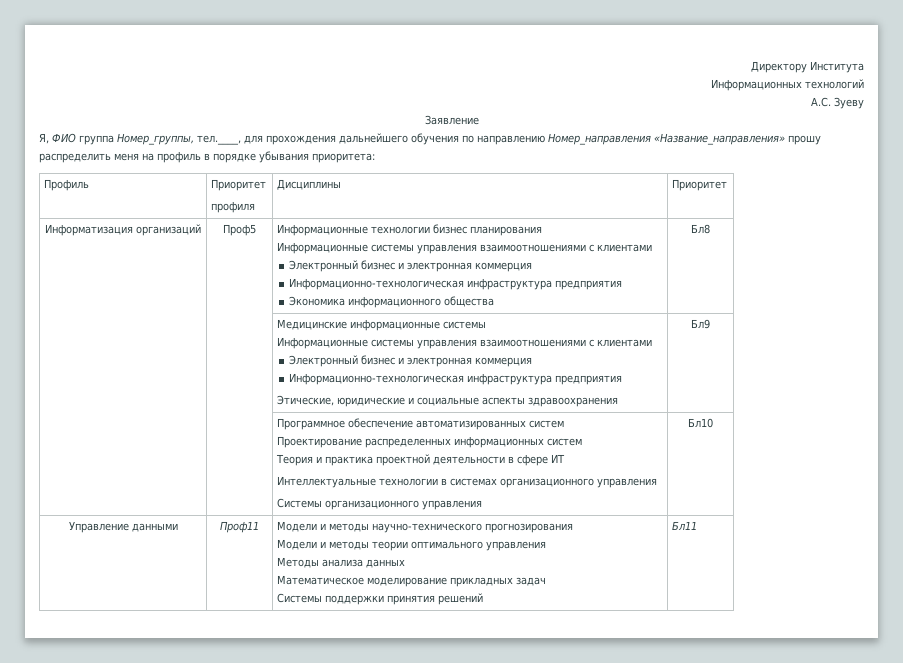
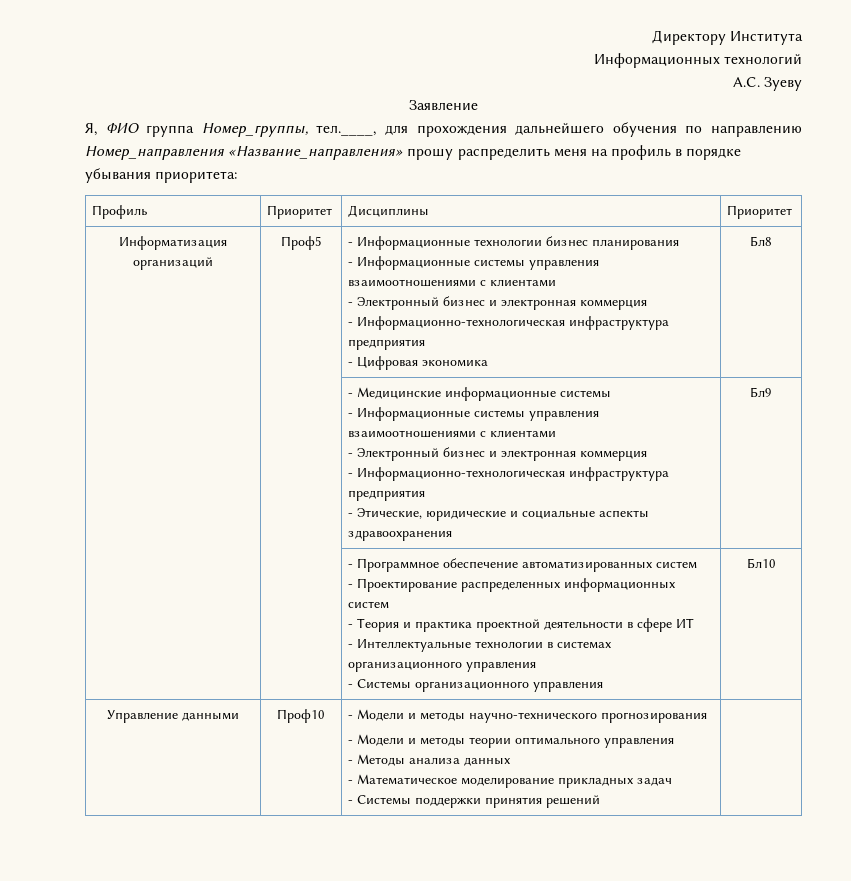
- Профиль | Приоритет
- профиля | Дисциплины | Приоритет
+ Профиль | Приоритет | Дисциплины | Приоритет
- Информатизация организаций | Проф5 | Информационные технологии бизнес планирования
- Информационные системы управления взаимоотношениями с клиентами
- Электронный бизнес и электронная коммерция
- Информационно-технологическая инфраструктура предприятия
- Экономика информационного общества | Бл8
+ Информатизация организаций | Проф5 | - Информационные технологии бизнес планирования
+ - Информационные системы управления взаимоотношениями с клиентами
+ - Электронный бизнес и электронная коммерция
+ - Информационно-технологическая инфраструктура предприятия
+ - Цифровая экономика | Бл8
- | | Медицинские информационные системы
- Информационные системы управления взаимоотношениями с клиентами
- Электронный бизнес и электронная коммерция
- Информационно-технологическая инфраструктура предприятия
- Этические, юридические и социальные аспекты здравоохранения | Бл9
+ | | - Медицинские информационные системы
+ - Информационные системы управления взаимоотношениями с клиентами
+ - Электронный бизнес и электронная коммерция
+ - Информационно-технологическая инфраструктура предприятия
+ - Этические, юридические и социальные аспекты здравоохранения | Бл9
- | | Программное обеспечение автоматизированных систем
- Проектирование распределенных информационных систем
- Теория и практика проектной деятельности в сфере ИТ
- Интеллектуальные технологии в системах организационного управления
- Системы организационного управления | Бл10
+ | | - Программное обеспечение автоматизированных систем
+ - Проектирование распределенных информационных систем
+ - Теория и практика проектной деятельности в сфере ИТ
+ - Интеллектуальные технологии в системах организационного управления
+ - Системы организационного управления | Бл10
- Управление данными | Проф11 | Модели и методы научно-технического прогнозирования
- Модели и методы теории оптимального управления
- Методы анализа данных
- Математическое моделирование прикладных задач
- Системы поддержки принятия решений | Бл11
+ Управление данными | Проф10 | - Модели и методы научно-технического прогнозирования
+ - Модели и методы теории оптимального управления
+ - Методы анализа данных
+ - Математическое моделирование прикладных задач
+ - Системы поддержки принятия решений |

